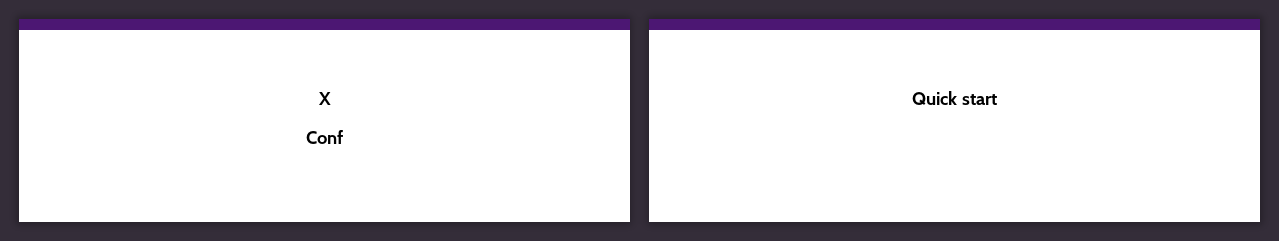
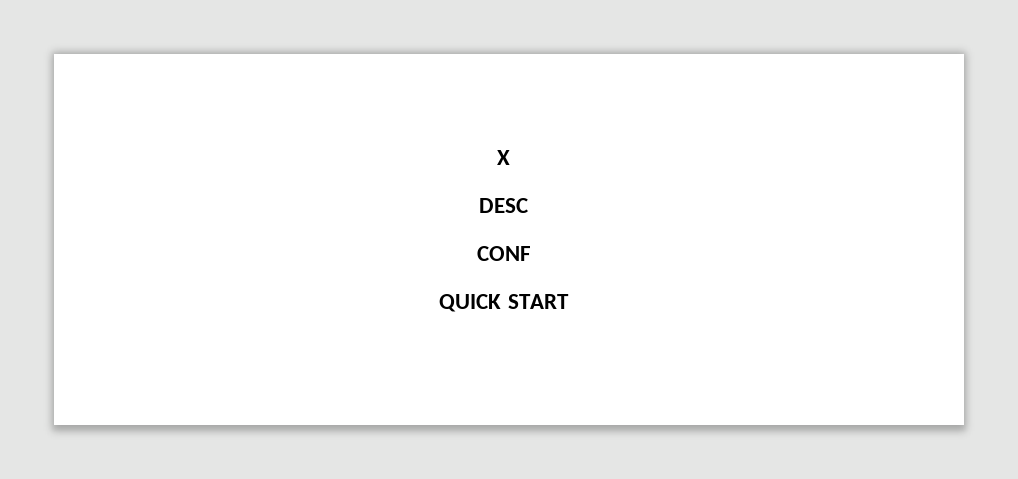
- Conf
- Quick start
+ DESC
+ CONF
+ QUICK START

